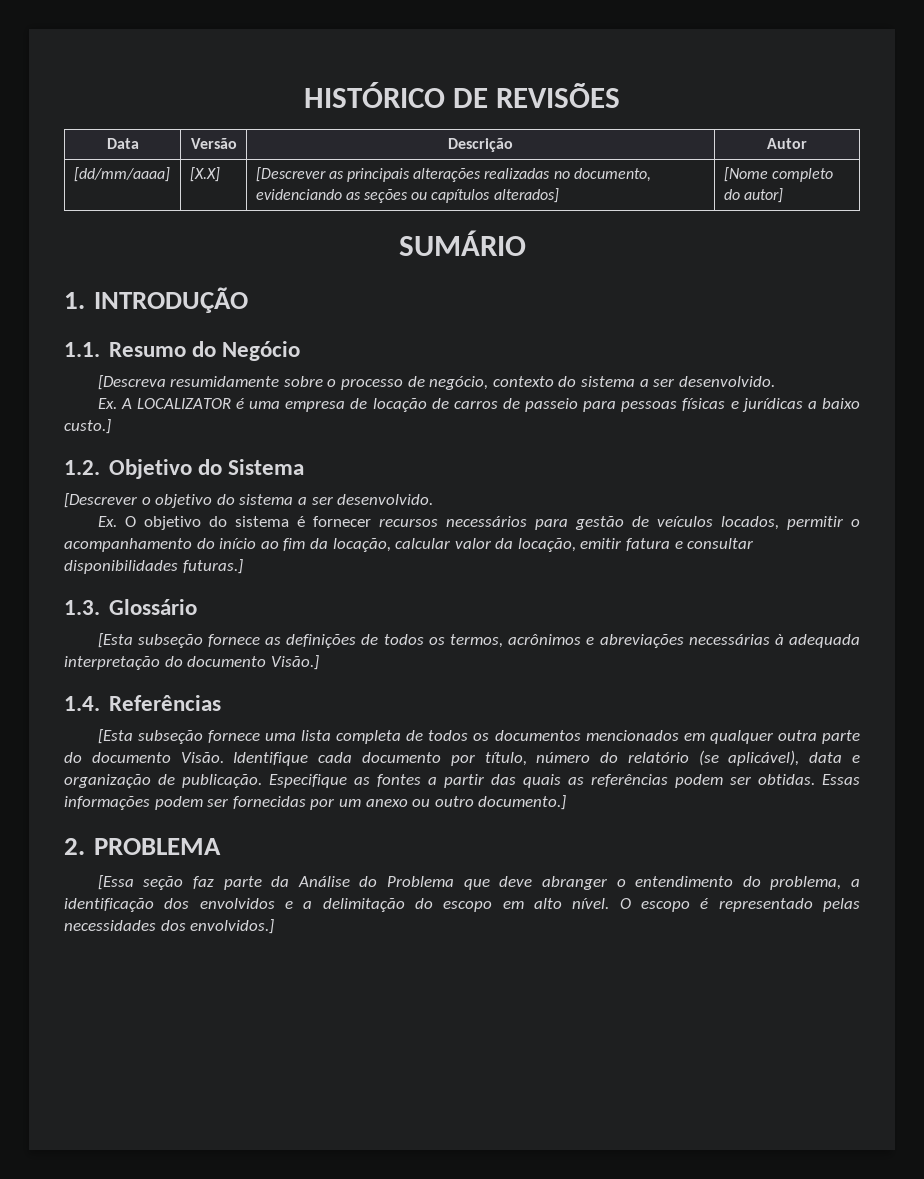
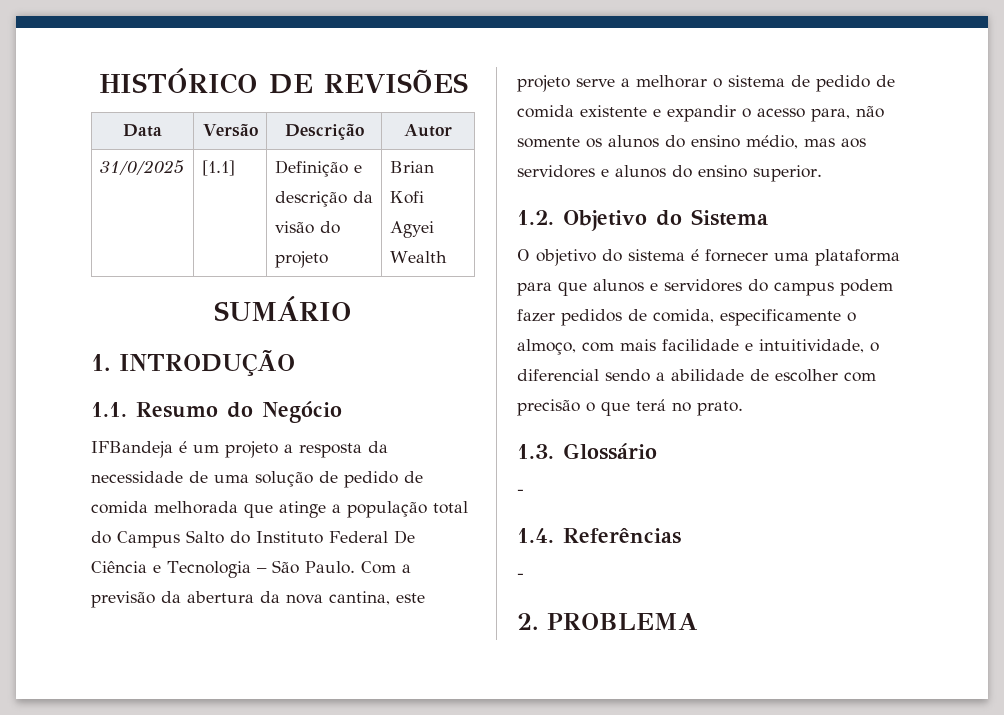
- [dd/mm/aaaa] | [X.X] | [Descrever as principais alterações realizadas no documento, evidenciando as seções ou capítulos alterados] | [Nome completo do autor]
+ 31/0/2025 | [1.1] | Definição e descrição da visão do projeto | Brian Kofi Agyei Wealth
- [Descreva resumidamente sobre o processo de negócio, contexto do sistema a ser desenvolvido.
- Ex. A LOCALIZATOR é uma empresa de locação de carros de passeio para pessoas físicas e jurídicas a baixo custo.]
+ IFBandeja é um projeto a resposta da necessidade de uma solução de pedido de comida melhorada que atinge a população total do Campus Salto do Instituto Federal De Ciência e Tecnologia – São Paulo. Com a previsão da abertura da nova cantina, este projeto serve a melhorar o sistema de pedido de comida existente e expandir o acesso para, não somente os alunos do ensino médio, mas aos servidores e alunos do ensino superior.
  1.2. Objetivo do Sistema
- [Descrever o objetivo do sistema a ser desenvolvido.
- Ex. O objetivo do sistema é fornecer recursos necessários para gestão de veículos locados, permitir o acompanhamento do início ao fim da locação, calcular valor da locação, emitir fatura e consultar disponibilidades futuras.]
+ O objetivo do sistema é fornecer uma plataforma para que alunos e servidores do campus podem fazer pedidos de comida, especificamente o almoço, com mais facilidade e intuitividade, o diferencial sendo a abilidade de escolher com precisão o que terá no prato.
  1.3. Glossário
- [Esta subseção fornece as definições de todos os termos, acrônimos e abreviações necessárias à adequada interpretação do documento Visão.]
+ -
  1.4. Referências
- [Esta subseção fornece uma lista completa de todos os documentos mencionados em qualquer outra parte do documento Visão. Identifique cada documento por título, número do relatório (se aplicável), data e organização de publicação. Especifique as fontes a partir das quais as referências podem ser obtidas. Essas informações podem ser fornecidas por um anexo ou outro documento.]
+ -
  2. PROBLEMA
- [Essa seção faz parte da Análise do Problema que deve abranger o entendimento do problema, a identificação dos envolvidos e a delimitação do escopo em alto nível. O escopo é representado pelas necessidades dos envolvidos.]

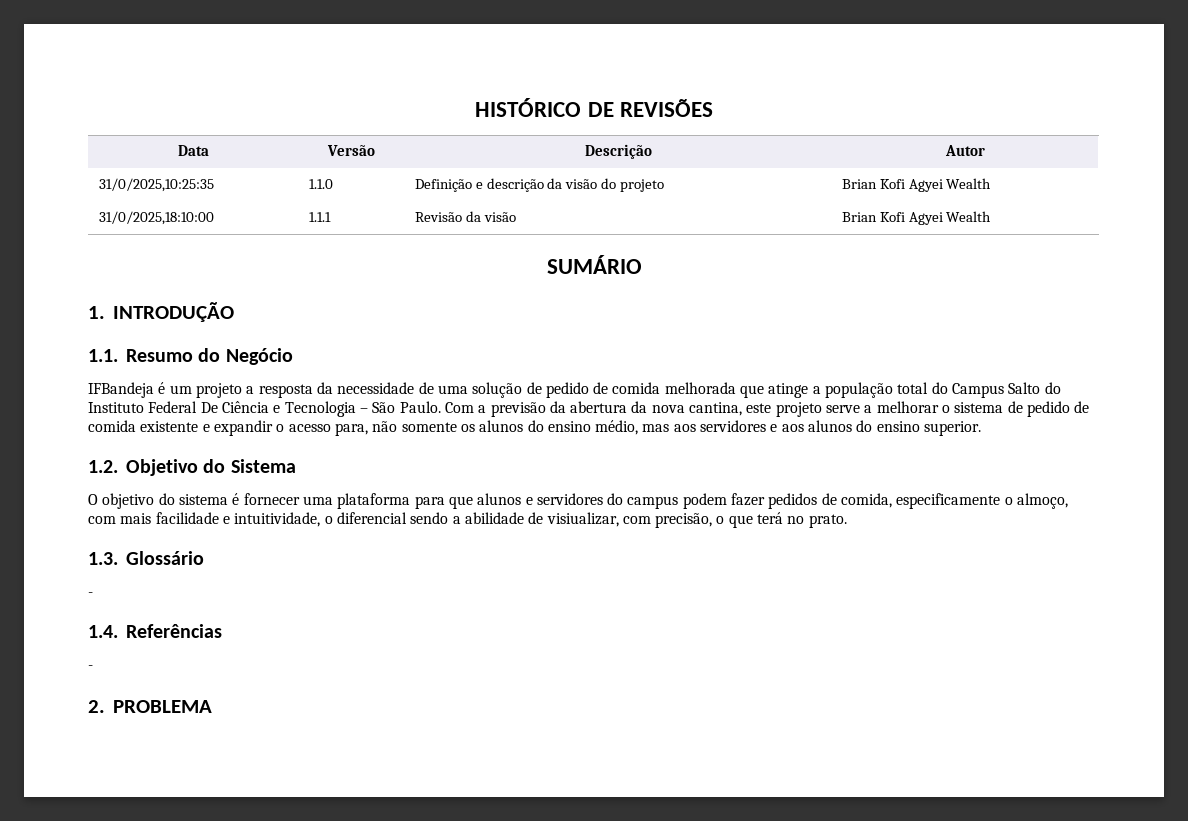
- 31/0/2025 | [1.1] | Definição e descrição da visão do projeto | Brian Kofi Agyei Wealth
+ 31/0/2025,10:25:35 | 1.1.0 | Definição e descrição da visão do projeto | Brian Kofi Agyei Wealth
+ 31/0/2025,18:10:00 | 1.1.1 | Revisão da visão | Brian Kofi Agyei Wealth
- Com a previsão da abertura da nova cantina, este projeto serve a melhorar o sistema de pedido de comida existente e expandir o acesso para, não somente os alunos do ensino médio, mas aos servidores e alunos do ensino superior.
+ Com a previsão da abertura da nova cantina, este projeto serve a melhorar o sistema de pedido de comida existente e expandir o acesso para, não somente os alunos do ensino médio, mas aos servidores e aos alunos do ensino superior.
- O objetivo do sistema é fornecer uma plataforma para que alunos e servidores do campus podem fazer pedidos de comida, especificamente o almoço, com mais facilidade e intuitividade, o diferencial sendo a abilidade de escolher com precisão o que terá no prato.
+ O objetivo do sistema é fornecer uma plataforma para que alunos e servidores do campus podem fazer pedidos de comida, especificamente o almoço, com mais facilidade e intuitividade, o diferencial sendo a abilidade de visiualizar, com precisão, o que terá no prato.

